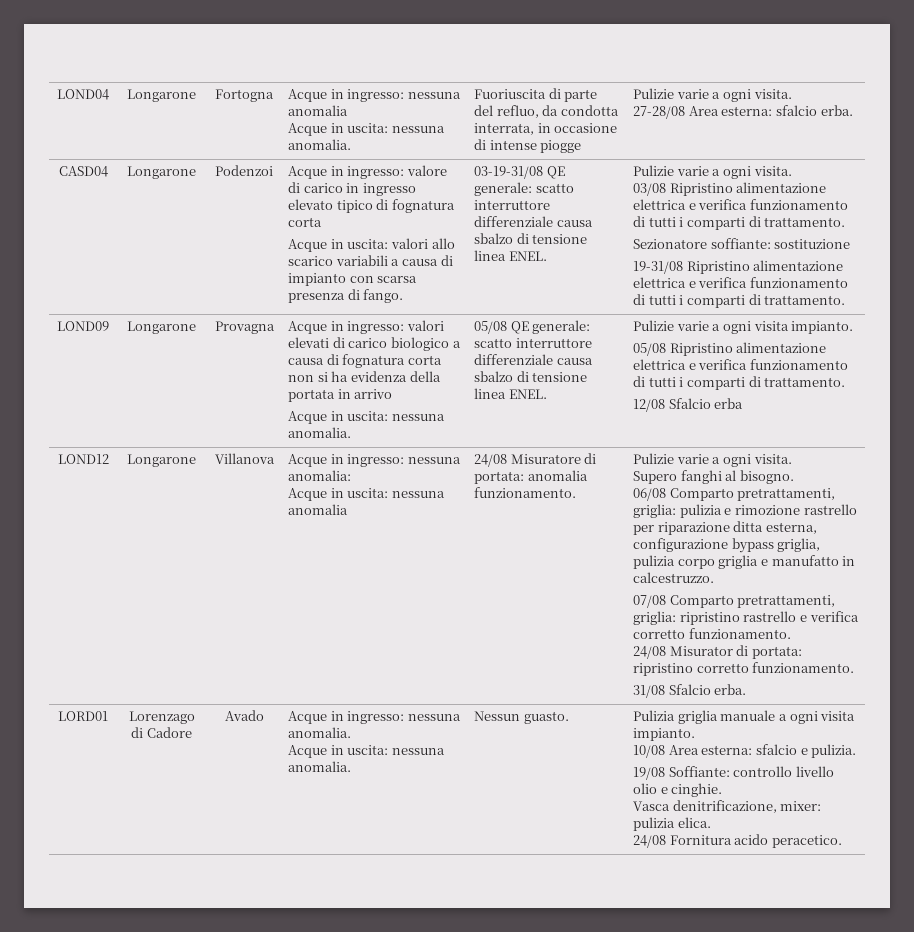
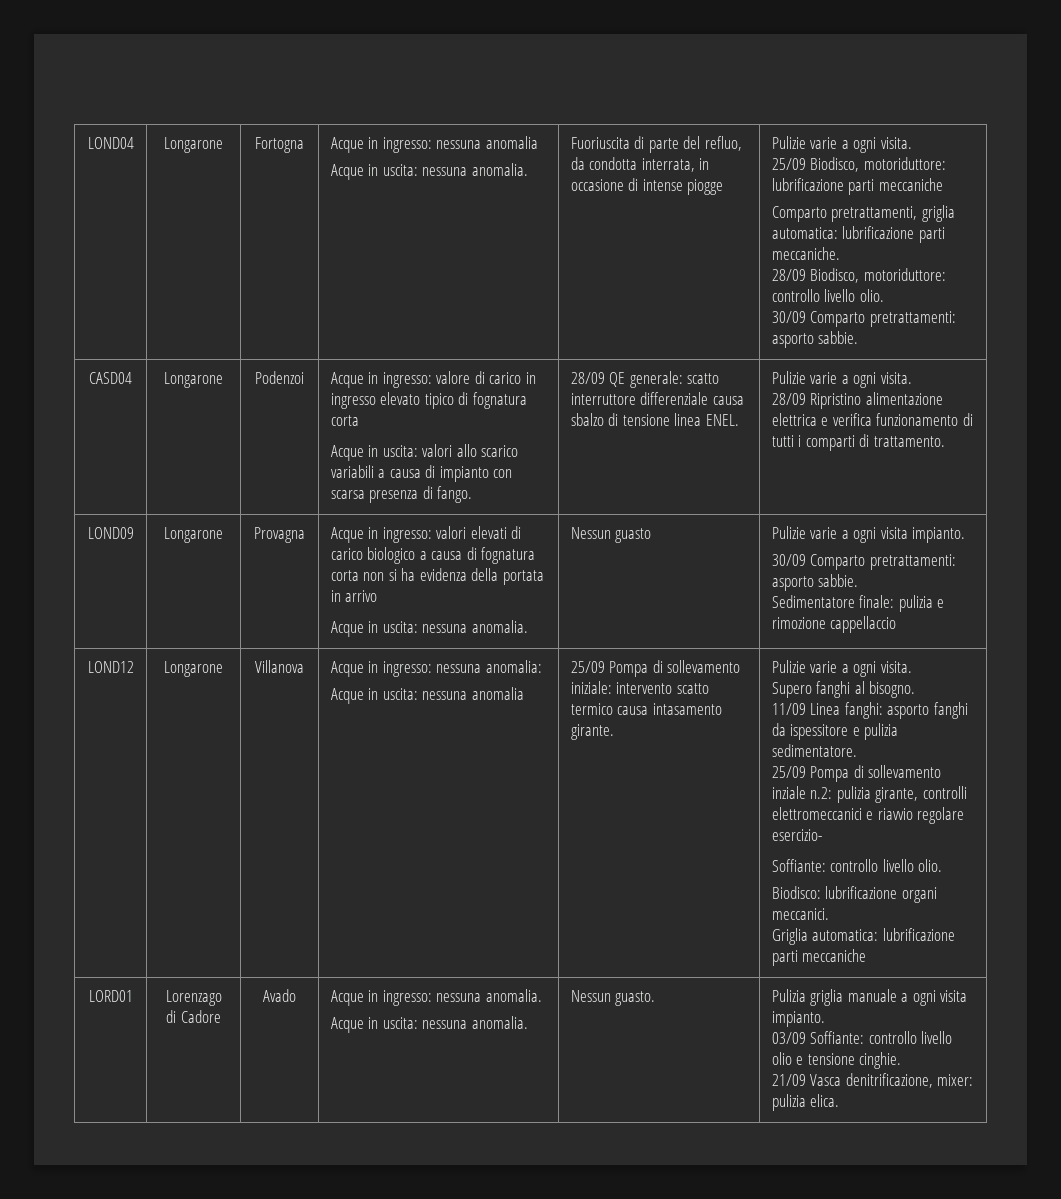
- 27-28/08 Area esterna: sfalcio erba.
+ 25/09 Biodisco, motoriduttore: lubrificazione parti meccaniche
+ Comparto pretrattamenti, griglia automatica: lubrificazione parti meccaniche.
+ 28/09 Biodisco, motoriduttore: controllo livello olio.
+ 30/09 Comparto pretrattamenti: asporto sabbie.
- 03-19-31/08 QE generale: scatto interruttore differenziale causa sbalzo di tensione linea ENEL.
+ 28/09 QE generale: scatto interruttore differenziale causa sbalzo di tensione linea ENEL.
- 03/08 Ripristino alimentazione elettrica e verifica funzionamento di tutti i comparti di trattamento.
- Sezionatore soffiante: sostituzione
- 19-31/08 Ripristino alimentazione elettrica e verifica funzionamento di tutti i comparti di trattamento.
+ 28/09 Ripristino alimentazione elettrica e verifica funzionamento di tutti i comparti di trattamento.
- 05/08 QE generale: scatto interruttore differenziale causa sbalzo di tensione linea ENEL.
+ Nessun guasto
  Pulizie varie a ogni visita impianto.
- 05/08 Ripristino alimentazione elettrica e verifica funzionamento di tutti i comparti di trattamento.
- 12/08 Sfalcio erba
+ 30/09 Comparto pretrattamenti: asporto sabbie.
+ Sedimentatore finale: pulizia e rimozione cappellaccio
- 24/08 Misuratore di portata: anomalia funzionamento.
+ 25/09 Pompa di sollevamento iniziale: intervento scatto termico causa intasamento girante.
- 06/08 Comparto pretrattamenti, griglia: pulizia e rimozione rastrello per riparazione ditta esterna, configurazione bypass griglia, pulizia corpo griglia e manufatto in calcestruzzo.
- 07/08 Comparto pretrattamenti, griglia: ripristino rastrello e verifica corretto funzionamento.
- 24/08 Misurator di portata: ripristino corretto funzionamento.
- 31/08 Sfalcio erba.
+ 11/09 Linea fanghi: asporto fanghi da ispessitore e pulizia sedimentatore.
+ 25/09 Pompa di sollevamento inziale n.2: pulizia girante, controlli elettromeccanici e riavvio regolare esercizio-
+ Soffiante: controllo livello olio.
+ Biodisco: lubrificazione organi meccanici.
+ Griglia automatica: lubrificazione parti meccaniche
- 10/08 Area esterna: sfalcio e pulizia.
- 19/08 Soffiante: controllo livello olio e cinghie.
+ 03/09 Soffiante: controllo livello olio e tensione cinghie.
- Vasca denitrificazione, mixer: pulizia elica.
+ 21/09 Vasca denitrificazione, mixer: pulizia elica.
- 24/08 Fornitura acido peracetico.

